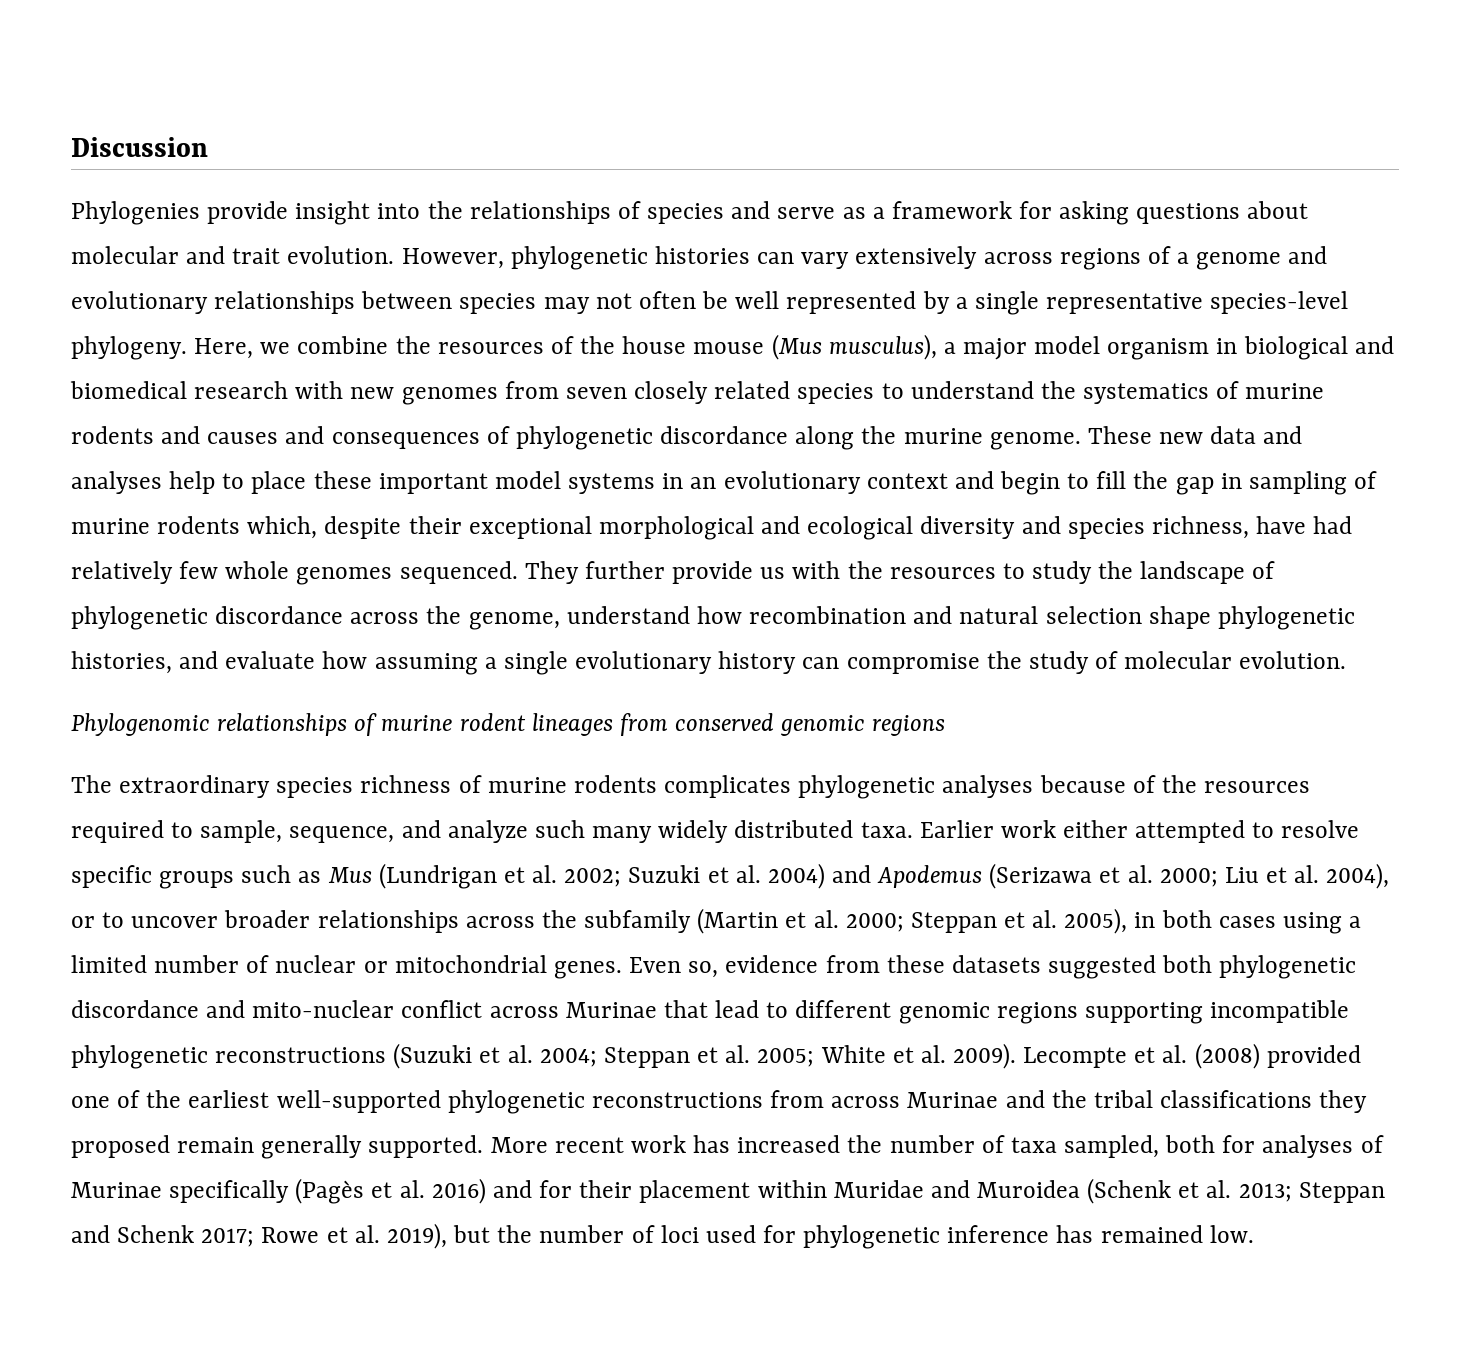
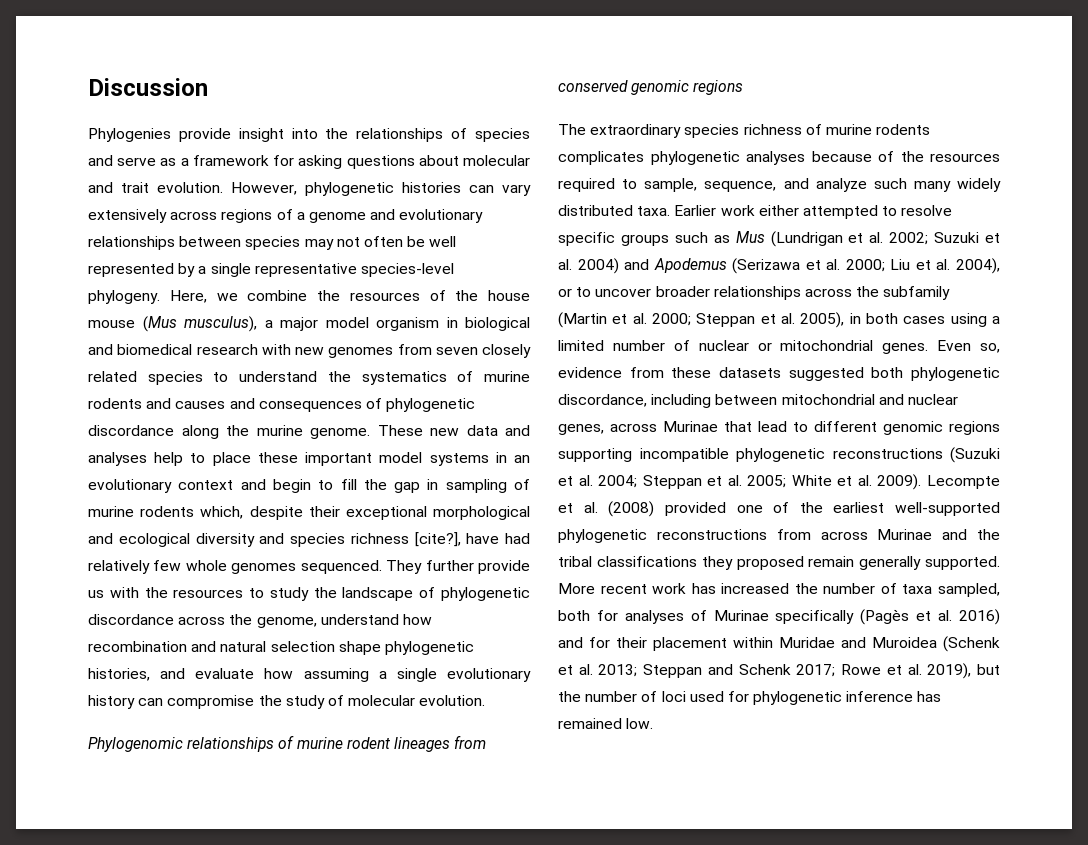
- These new data and analyses help to place these important model systems in an evolutionary context and begin to fill the gap in sampling of murine rodents which, despite their exceptional morphological and ecological diversity and species richness, have had relatively few whole genomes sequenced.
+ These new data and analyses help to place these important model systems in an evolutionary context and begin to fill the gap in sampling of murine rodents which, despite their exceptional morphological and ecological diversity and species richness [cite?], have had relatively few whole genomes sequenced.
- Even so, evidence from these datasets suggested both phylogenetic discordance and mito-nuclear conflict across Murinae that lead to different genomic regions supporting incompatible phylogenetic reconstructions (Suzuki et al. 2004; Steppan et al. 2005; White et al. 2009).
+ Even so, evidence from these datasets suggested both phylogenetic discordance, including between mitochondrial and nuclear genes, across Murinae that lead to different genomic regions supporting incompatible phylogenetic reconstructions (Suzuki et al. 2004; Steppan et al. 2005; White et al. 2009).

